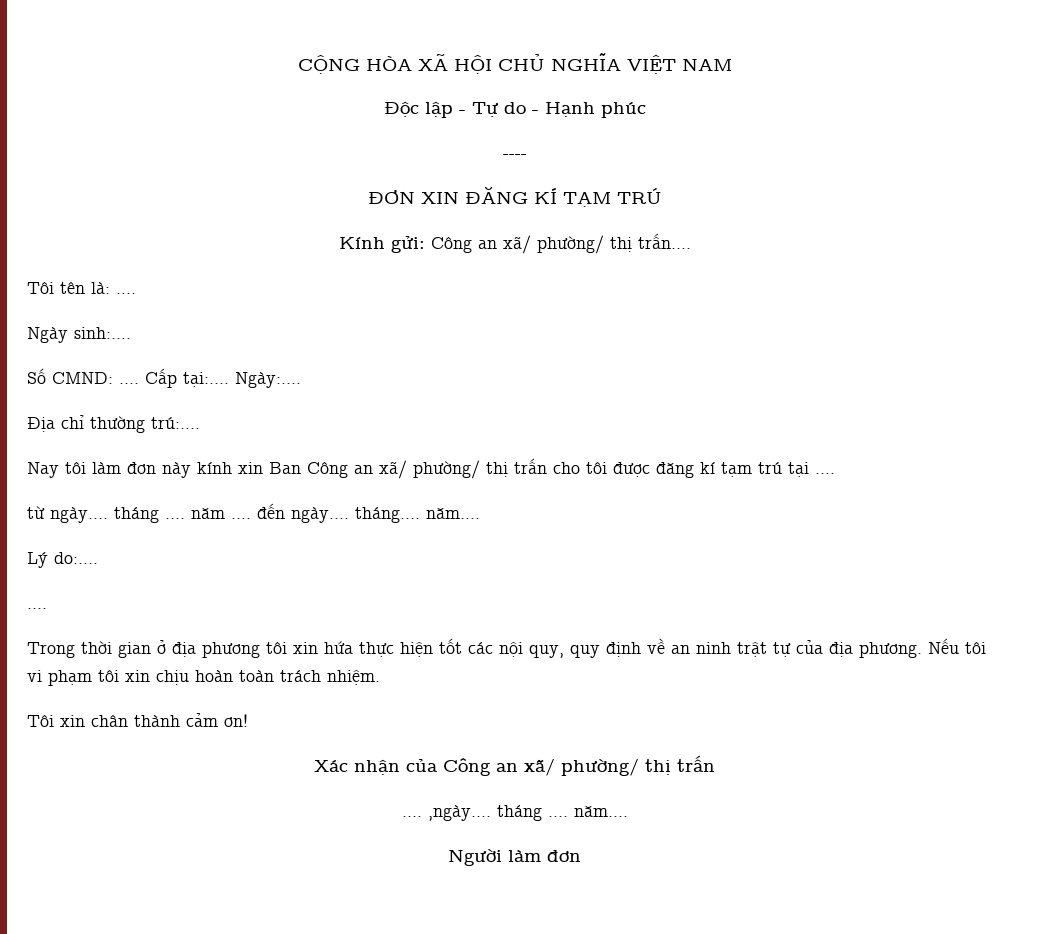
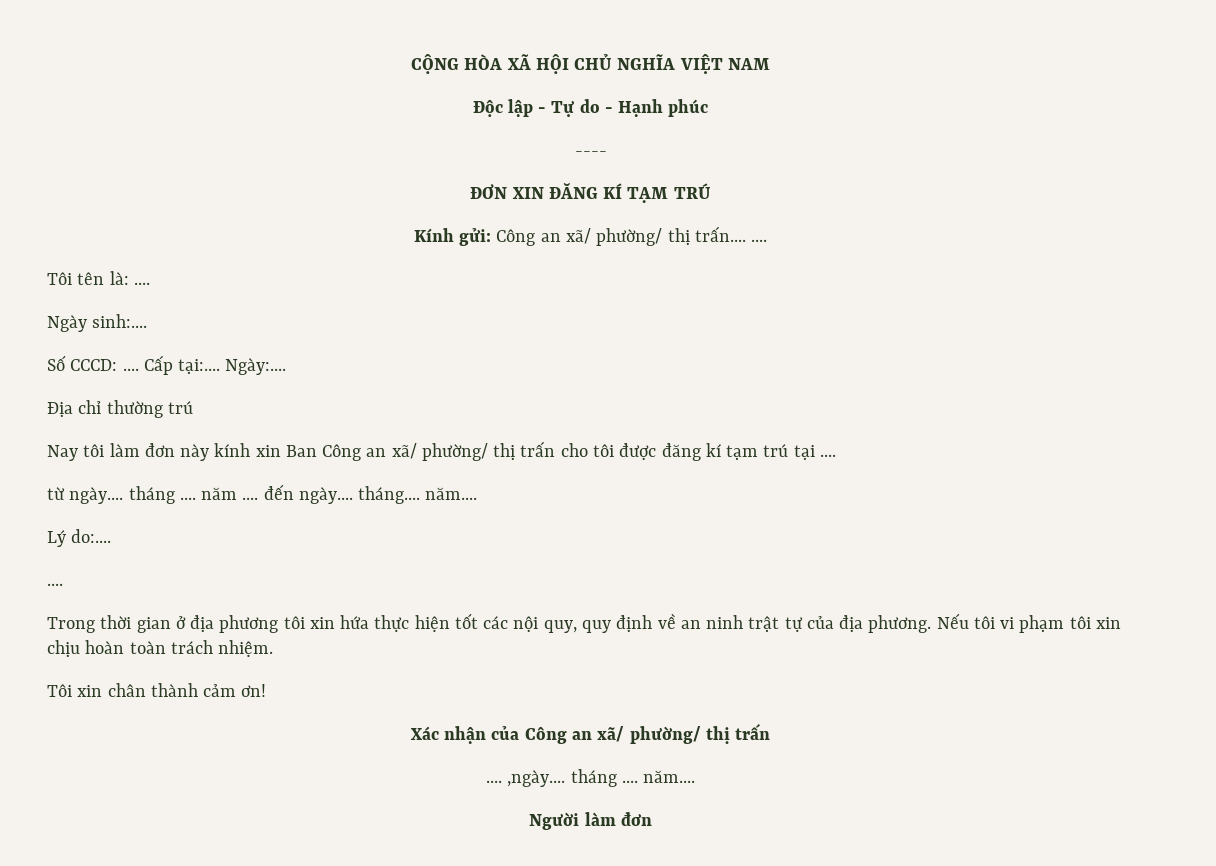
- Kính gửi: Công an xã/ phường/ thị trấn....
+ Kính gửi: Công an xã/ phường/ thị trấn.... ....
- Số CMND: ....
+ Số CCCD: ....
- Địa chỉ thường trú:....
+ Địa chỉ thường trú

